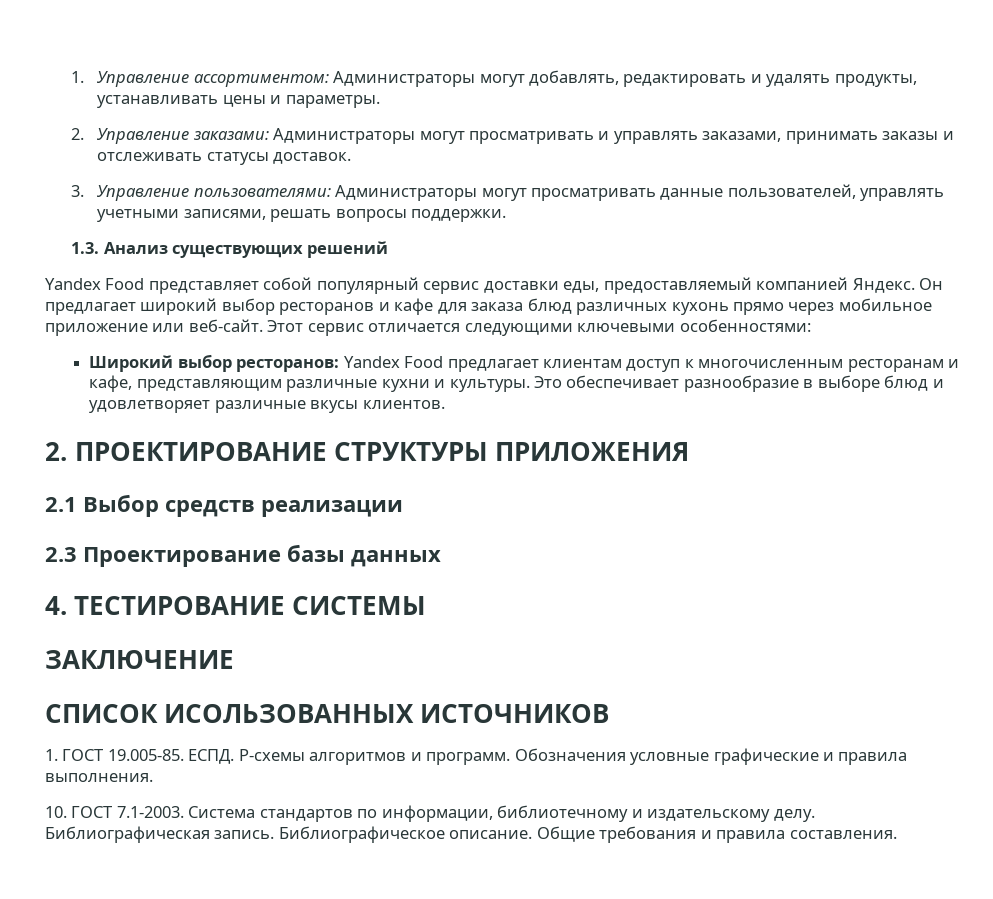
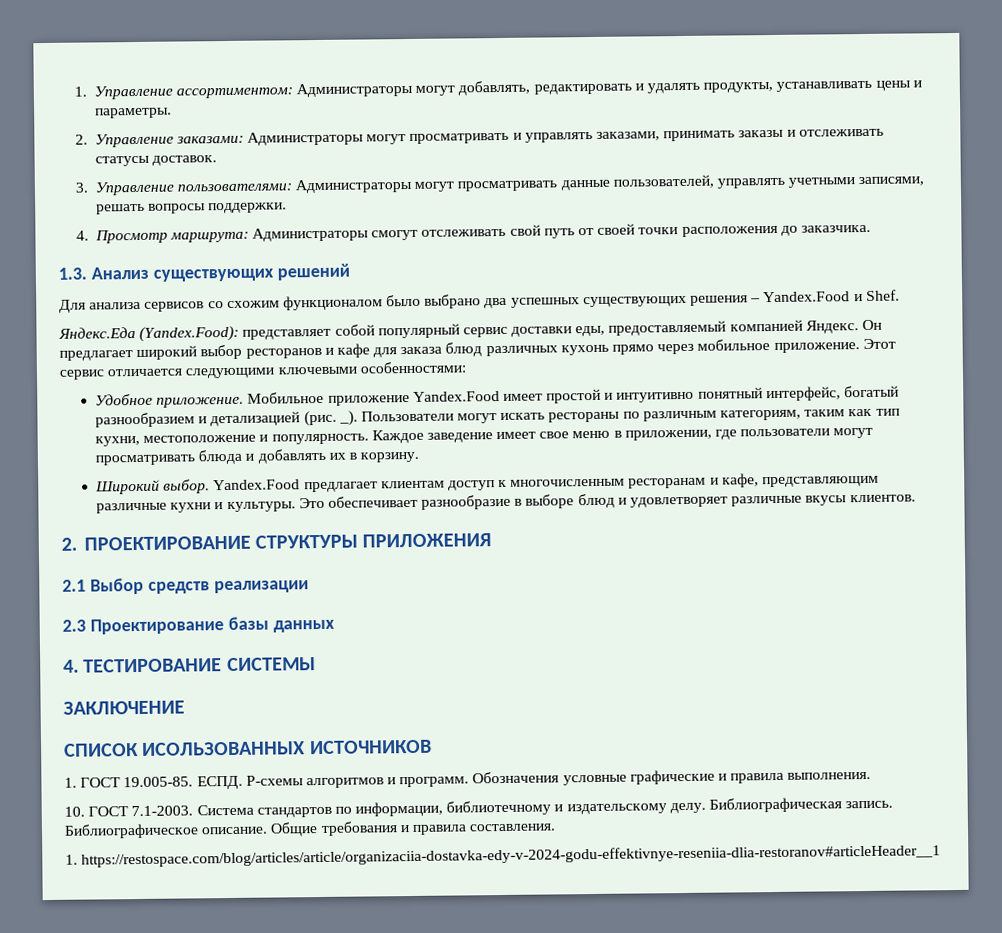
+ 4. Просмотр маршрута: Администраторы смогут отслеживать свой путь от своей точки расположения до заказчика.
  1.3. Анализ существующих решений
- Yandex Food представляет собой популярный сервис доставки еды, предоставляемый компанией Яндекс.
+ Для анализа сервисов со схожим функционалом было выбрано два успешных существующих решения – Yandex.Food и Shef.
+ Яндекс.Еда (Yandex.Food): представляет собой популярный сервис доставки еды, предоставляемый компанией Яндекс.
- Он предлагает широкий выбор ресторанов и кафе для заказа блюд различных кухонь прямо через мобильное приложение или веб-сайт.
+ Он предлагает широкий выбор ресторанов и кафе для заказа блюд различных кухонь прямо через мобильное приложение.
- Широкий выбор ресторанов: Yandex Food предлагает клиентам доступ к многочисленным ресторанам и кафе, представляющим различные кухни и культуры.
+ Удобное приложение. Мобильное приложение Yandex.Food имеет простой и интуитивно понятный интерфейс, богатый разнообразием и детализацией (рис. _). Пользователи могут искать рестораны по различным категориям, таким как тип кухни, местоположение и популярность. Каждое заведение имеет свое меню в приложении, где пользователи могут просматривать блюда и добавлять их в корзину.
+ Широкий выбор. Yandex.Food предлагает клиентам доступ к многочисленным ресторанам и кафе, представляющим различные кухни и культуры.
+ 1. https://restospace.com/blog/articles/article/organizaciia-dostavka-edy-v-2024-godu-effektivnye-reseniia-dlia-restoranov#articleHeader__1

